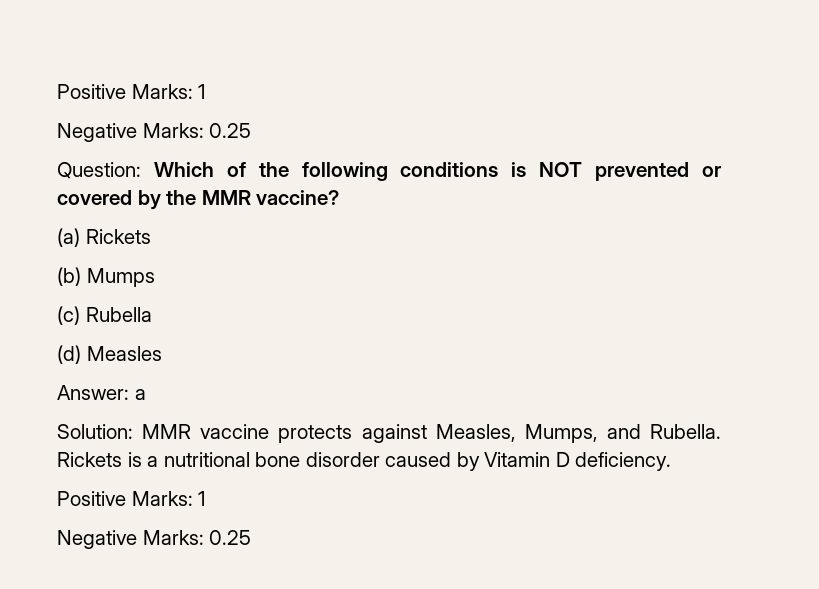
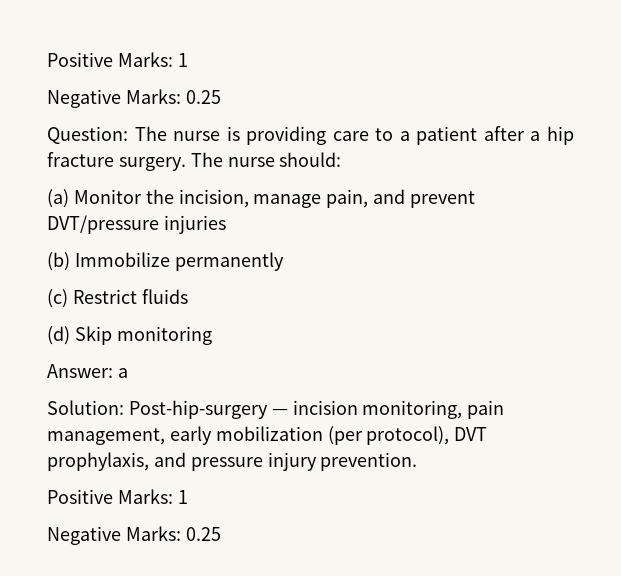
- Question: Which of the following conditions is NOT prevented or covered by the MMR vaccine?
- (a) Rickets
+ Question: The nurse is providing care to a patient after a hip fracture surgery. The nurse should:
+ (a) Monitor the incision, manage pain, and prevent DVT/pressure injuries
- (b) Mumps
+ (b) Immobilize permanently
- (c) Rubella
+ (c) Restrict fluids
- (d) Measles
+ (d) Skip monitoring
- Solution: MMR vaccine protects against Measles, Mumps, and Rubella. Rickets is a nutritional bone disorder caused by Vitamin D deficiency.
+ Solution: Post-hip-surgery — incision monitoring, pain management, early mobilization (per protocol), DVT prophylaxis, and pressure injury prevention.

